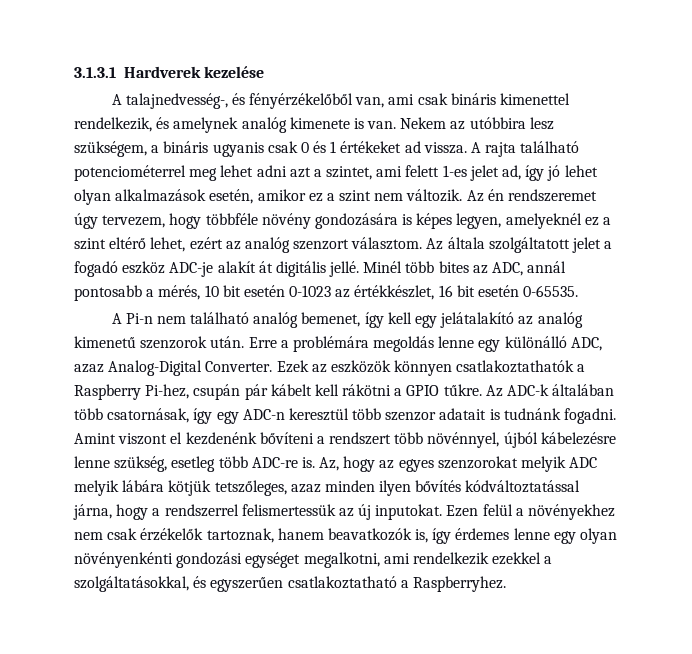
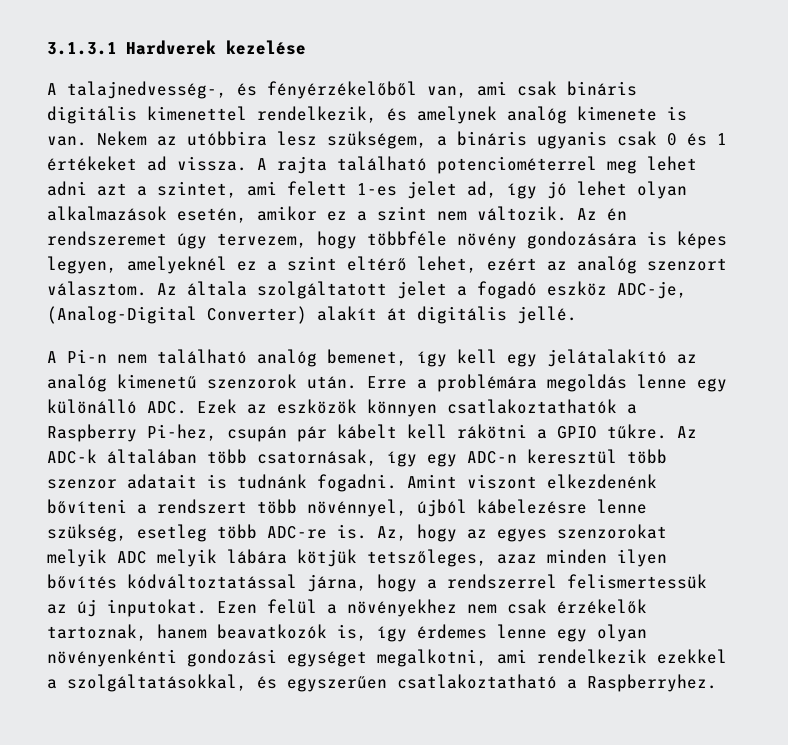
- A talajnedvesség-, és fényérzékelőből van, ami csak bináris kimenettel rendelkezik, és amelynek analóg kimenete is van.
+ A talajnedvesség-, és fényérzékelőből van, ami csak bináris digitális kimenettel rendelkezik, és amelynek analóg kimenete is van.
- Az általa szolgáltatott jelet a fogadó eszköz ADC-je alakít át digitális jellé. Minél több bites az ADC, annál pontosabb a mérés, 10 bit esetén 0-1023 az értékkészlet, 16 bit esetén 0-65535.
+ Az általa szolgáltatott jelet a fogadó eszköz ADC-je, (Analog-Digital Converter) alakít át digitális jellé.
- Erre a problémára megoldás lenne egy különálló ADC, azaz Analog-Digital Converter. Ezek az eszközök könnyen csatlakoztathatók a Raspberry Pi-hez, csupán pár kábelt kell rákötni a GPIO tűkre.
+ Erre a problémára megoldás lenne egy különálló ADC. Ezek az eszközök könnyen csatlakoztathatók a Raspberry Pi-hez, csupán pár kábelt kell rákötni a GPIO tűkre.
- Amint viszont el kezdenénk bővíteni a rendszert több növénnyel, újból kábelezésre lenne szükség, esetleg több ADC-re is.
+ Amint viszont elkezdenénk bővíteni a rendszert több növénnyel, újból kábelezésre lenne szükség, esetleg több ADC-re is.

